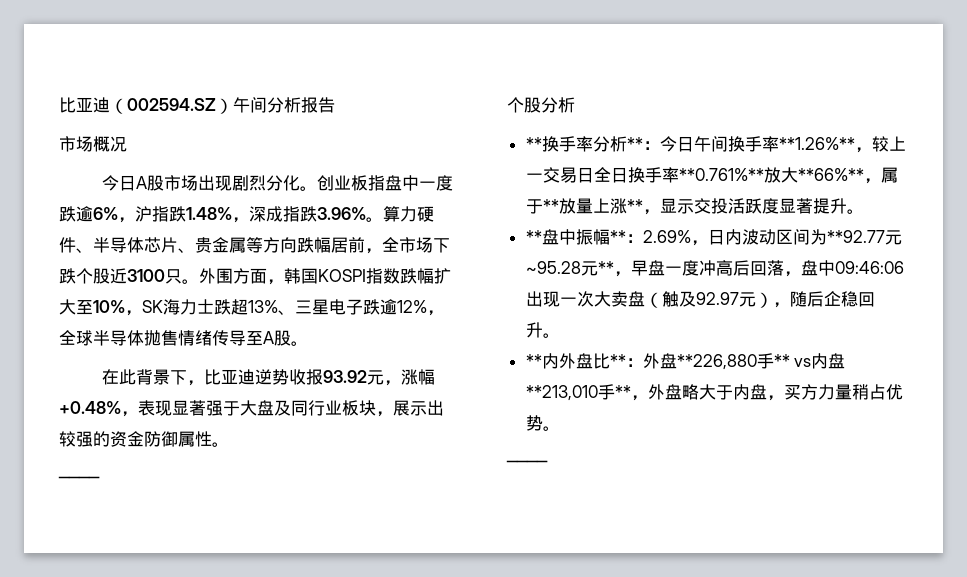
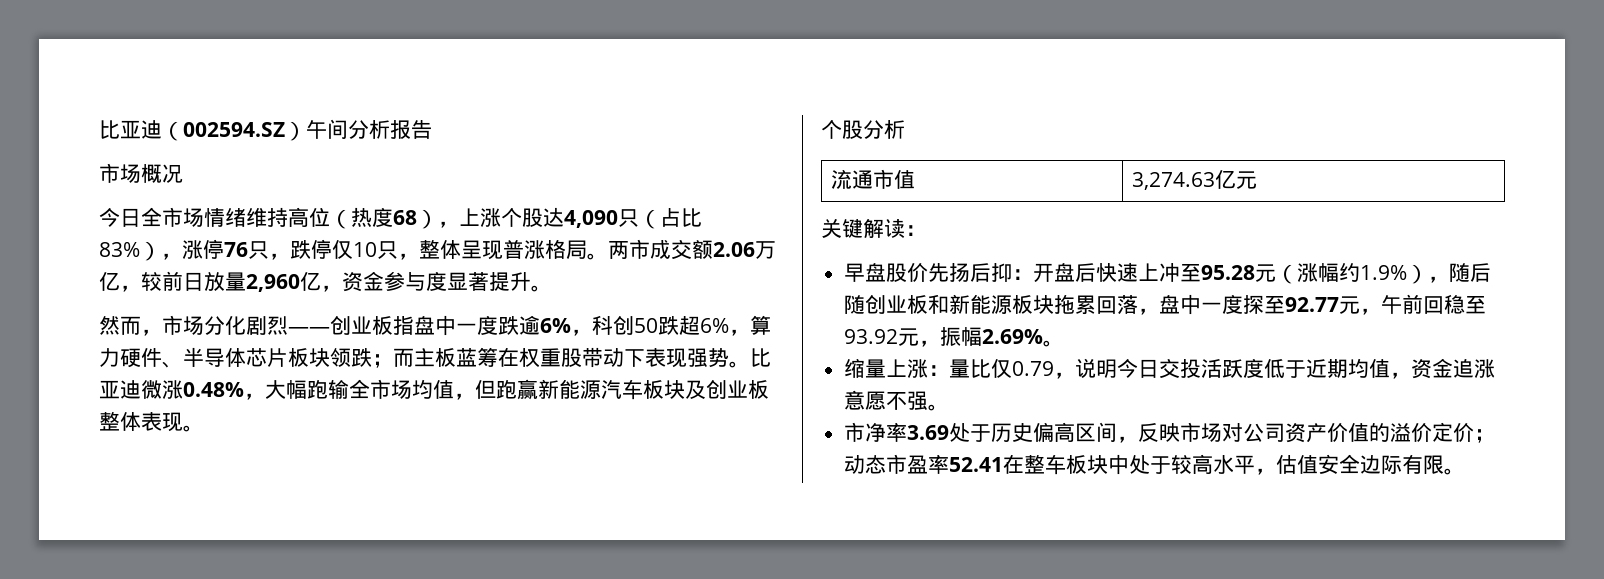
- 今日A股市场出现剧烈分化。创业板指盘中一度跌逾6%，沪指跌1.48%，深成指跌3.96%。算力硬件、半导体芯片、贵金属等方向跌幅居前，全市场下跌个股近3100只。外围方面，韩国KOSPI指数跌幅扩大至10%，SK海力士跌超13%、三星电子跌逾12%，全球半导体抛售情绪传导至A股。
- 在此背景下，比亚迪逆势收报93.92元，涨幅+0.48%，表现显著强于大盘及同行业板块，展示出较强的资金防御属性。
- ────
+ 今日全市场情绪维持高位（热度68），上涨个股达4,090只（占比83%），涨停76只，跌停仅10只，整体呈现普涨格局。两市成交额2.06万亿，较前日放量2,960亿，资金参与度显著提升。
+ 然而，市场分化剧烈——创业板指盘中一度跌逾6%，科创50跌超6%，算力硬件、半导体芯片板块领跌；而主板蓝筹在权重股带动下表现强势。比亚迪微涨0.48%，大幅跑输全市场均值，但跑赢新能源汽车板块及创业板整体表现。
- **换手率分析**：今日午间换手率**1.26%**，较上一交易日全日换手率**0.761%**放大**66%**，属于**放量上涨**，显示交投活跃度显著提升。
- **盘中振幅**：2.69%，日内波动区间为**92.77元~95.28元**，早盘一度冲高后回落，盘中09:46:06出现一次大卖盘（触及92.97元），随后企稳回升。
- **内外盘比**：外盘**226,880手** vs内盘**213,010手**，外盘略大于内盘，买方力量稍占优势。
- ────
+ 流通市值 | 3,274.63亿元
+ 关键解读：
+ 早盘股价先扬后抑：开盘后快速上冲至95.28元（涨幅约1.9%），随后随创业板和新能源板块拖累回落，盘中一度探至92.77元，午前回稳至93.92元，振幅2.69%。
+ 缩量上涨：量比仅0.79，说明今日交投活跃度低于近期均值，资金追涨意愿不强。
+ 市净率3.69处于历史偏高区间，反映市场对公司资产价值的溢价定价；动态市盈率52.41在整车板块中处于较高水平，估值安全边际有限。

